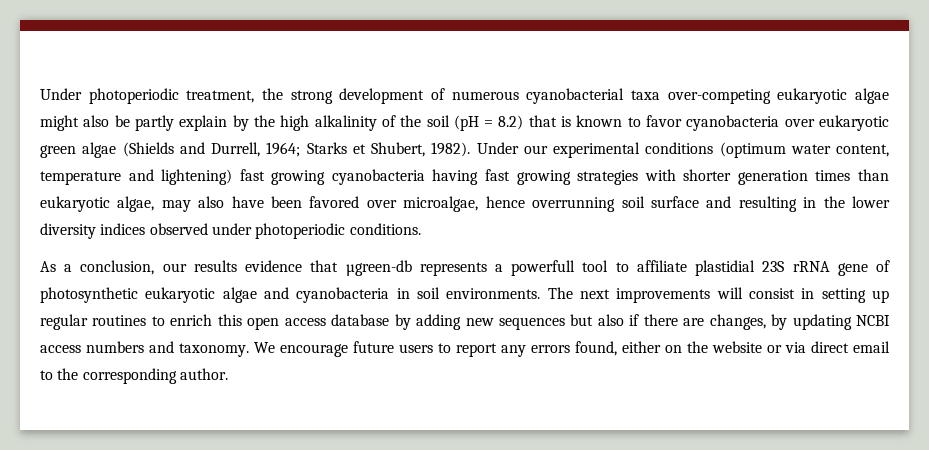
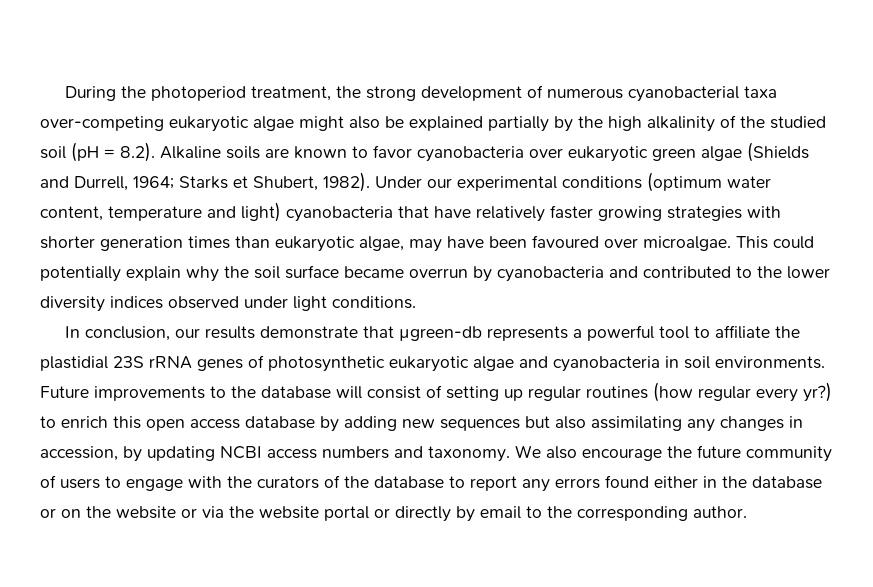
- Under photoperiodic treatment, the strong development of numerous cyanobacterial taxa over-competing eukaryotic algae might also be partly explain by the high alkalinity of the soil (pH = 8.2) that is known to favor cyanobacteria over eukaryotic green algae (Shields and Durrell, 1964; Starks et Shubert, 1982).
+ During the photoperiod treatment, the strong development of numerous cyanobacterial taxa over-competing eukaryotic algae might also be explained partially by the high alkalinity of the studied soil (pH = 8.2). Alkaline soils are known to favor cyanobacteria over eukaryotic green algae (Shields and Durrell, 1964; Starks et Shubert, 1982).
- Under our experimental conditions (optimum water content, temperature and lightening) fast growing cyanobacteria having fast growing strategies with shorter generation times than eukaryotic algae, may also have been favored over microalgae, hence overrunning soil surface and resulting in the lower diversity indices observed under photoperiodic conditions.
+ Under our experimental conditions (optimum water content, temperature and light) cyanobacteria that have relatively faster growing strategies with shorter generation times than eukaryotic algae, may have been favoured over microalgae. This could potentially explain why the soil surface became overrun by cyanobacteria and contributed to the lower diversity indices observed under light conditions.
- As a conclusion, our results evidence that µgreen-db represents a powerfull tool to affiliate plastidial 23S rRNA gene of photosynthetic eukaryotic algae and cyanobacteria in soil environments.
+ In conclusion, our results demonstrate that µgreen-db represents a powerful tool to affiliate the plastidial 23S rRNA genes of photosynthetic eukaryotic algae and cyanobacteria in soil environments.
- The next improvements will consist in setting up regular routines to enrich this open access database by adding new sequences but also if there are changes, by updating NCBI access numbers and taxonomy.
+ Future improvements to the database will consist of setting up regular routines (how regular every yr?) to enrich this open access database by adding new sequences but also assimilating any changes in accession, by updating NCBI access numbers and taxonomy.
- We encourage future users to report any errors found, either on the website or via direct email to the corresponding author.
+ We also encourage the future community of users to engage with the curators of the database to report any errors found either in the database or on the website or via the website portal or directly by email to the corresponding author.

